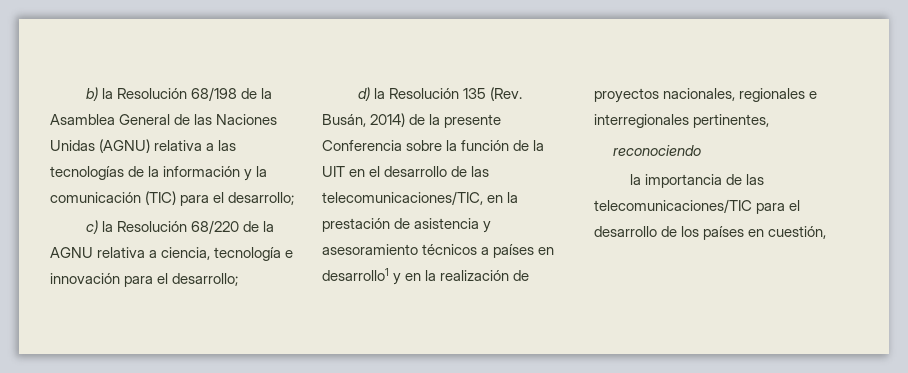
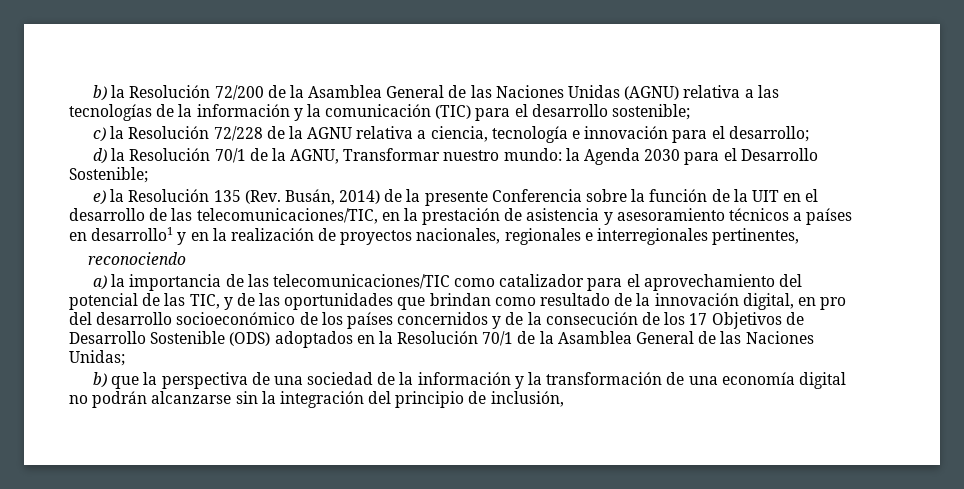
- b) la Resolución 68/198 de la Asamblea General de las Naciones Unidas (AGNU) relativa a las tecnologías de la información y la comunicación (TIC) para el desarrollo;
+ b) la Resolución 72/200 de la Asamblea General de las Naciones Unidas (AGNU) relativa a las tecnologías de la información y la comunicación (TIC) para el desarrollo sostenible;
- c) la Resolución 68/220 de la AGNU relativa a ciencia, tecnología e innovación para el desarrollo;
+ c) la Resolución 72/228 de la AGNU relativa a ciencia, tecnología e innovación para el desarrollo;
- d) la Resolución 135 (Rev. Busán, 2014) de la presente Conferencia sobre la función de la UIT en el desarrollo de las telecomunicaciones/TIC, en la prestación de asistencia y asesoramiento técnicos a países en desarrollo1 y en la realización de proyectos nacionales, regionales e interregionales pertinentes,
+ d) la Resolución 70/1 de la AGNU, Transformar nuestro mundo: la Agenda 2030 para el Desarrollo Sostenible;
+ e) la Resolución 135 (Rev. Busán, 2014) de la presente Conferencia sobre la función de la UIT en el desarrollo de las telecomunicaciones/TIC, en la prestación de asistencia y asesoramiento técnicos a países en desarrollo1 y en la realización de proyectos nacionales, regionales e interregionales pertinentes,
- la importancia de las telecomunicaciones/TIC para el desarrollo de los países en cuestión,
+ a) la importancia de las telecomunicaciones/TIC como catalizador para el aprovechamiento del potencial de las TIC, y de las oportunidades que brindan como resultado de la innovación digital, en pro del desarrollo socioeconómico de los países concernidos y de la consecución de los 17 Objetivos de Desarrollo Sostenible (ODS) adoptados en la Resolución 70/1 de la Asamblea General de las Naciones Unidas;
+ b) que la perspectiva de una sociedad de la información y la transformación de una economía digital no podrán alcanzarse sin la integración del principio de inclusión,

